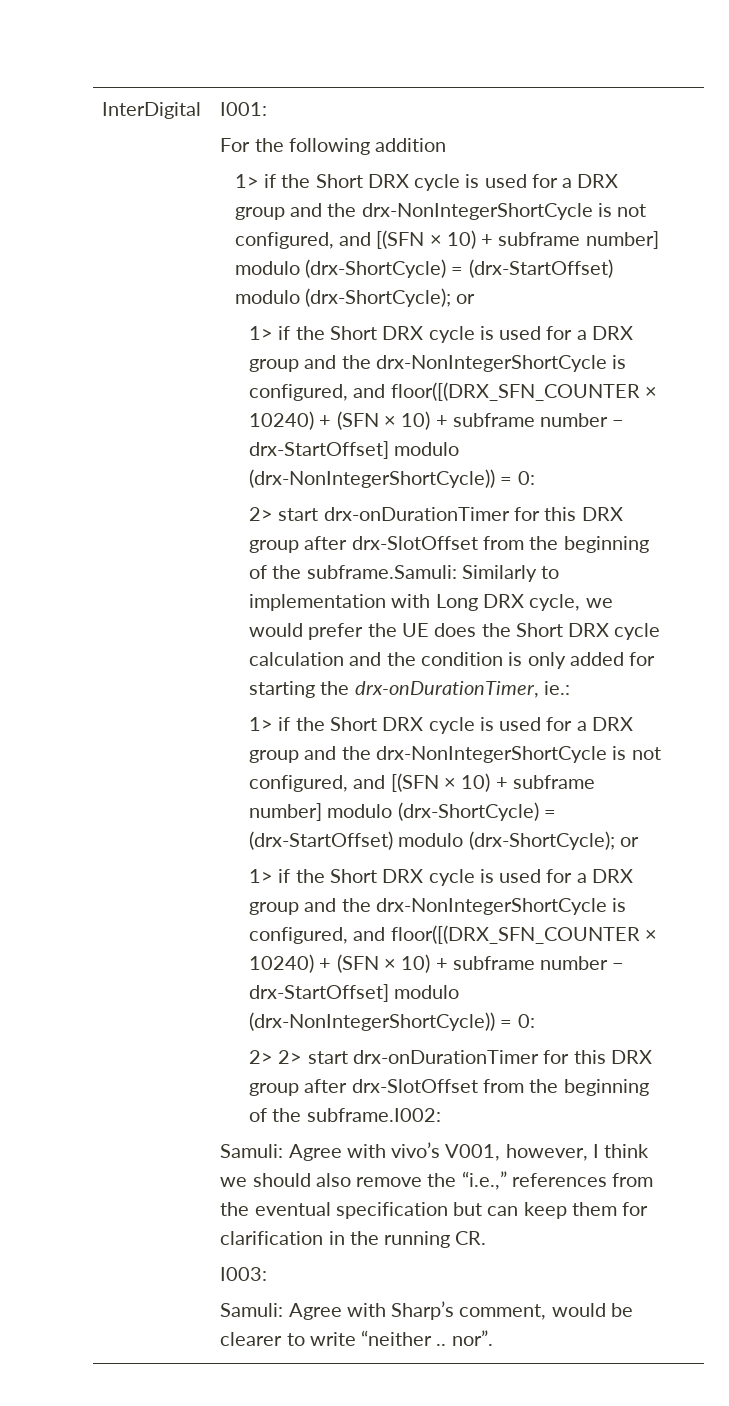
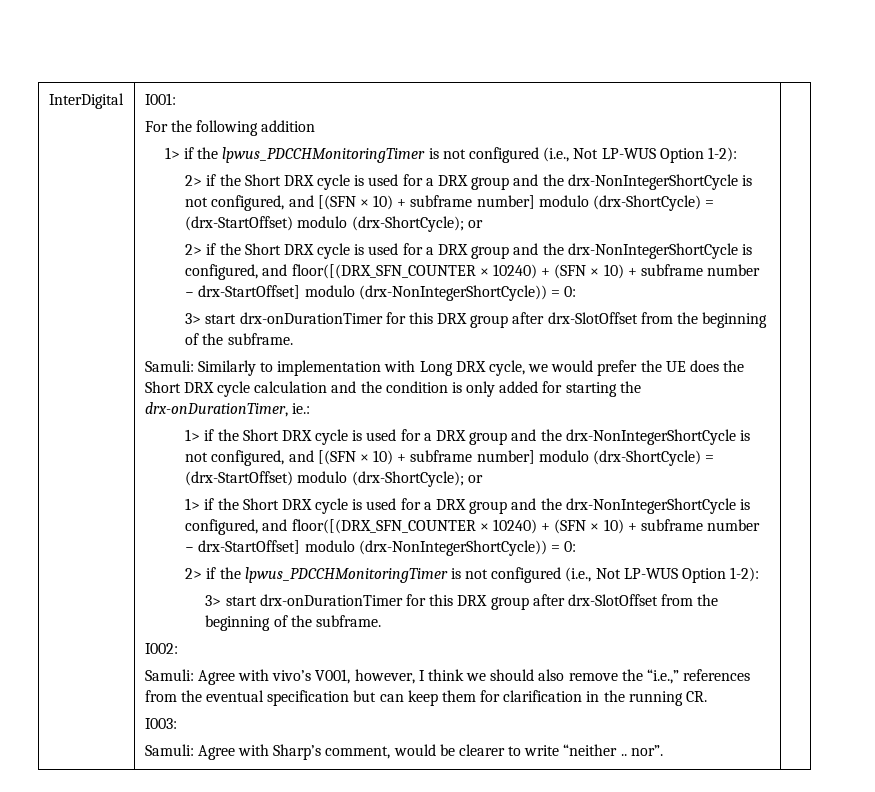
  For the following addition
- 1> if the Short DRX cycle is used for a DRX group and the drx-NonIntegerShortCycle is not configured, and [(SFN × 10) + subframe number] modulo (drx-ShortCycle) = (drx-StartOffset) modulo (drx-ShortCycle); or
- 1> if the Short DRX cycle is used for a DRX group and the drx-NonIntegerShortCycle is configured, and floor([(DRX_SFN_COUNTER × 10240) + (SFN × 10) + subframe number − drx-StartOffset] modulo (drx-NonIntegerShortCycle)) = 0:
- 2> start drx-onDurationTimer for this DRX group after drx-SlotOffset from the beginning of the subframe.Samuli:
+ 1> if the lpwus_PDCCHMonitoringTimer is not configured (i.e., Not LP-WUS Option 1-2):
+ 2> if the Short DRX cycle is used for a DRX group and the drx-NonIntegerShortCycle is not configured, and [(SFN × 10) + subframe number] modulo (drx-ShortCycle) = (drx-StartOffset) modulo (drx-ShortCycle); or
+ 2> if the Short DRX cycle is used for a DRX group and the drx-NonIntegerShortCycle is configured, and floor([(DRX_SFN_COUNTER × 10240) + (SFN × 10) + subframe number − drx-StartOffset] modulo (drx-NonIntegerShortCycle)) = 0:
+ 3> start drx-onDurationTimer for this DRX group after drx-SlotOffset from the beginning of the subframe.
+ Samuli:
- 2> 2> start drx-onDurationTimer for this DRX group after drx-SlotOffset from the beginning of the subframe.I002:
+ 2> if the lpwus_PDCCHMonitoringTimer is not configured (i.e., Not LP-WUS Option 1-2):
+ 3> start drx-onDurationTimer for this DRX group after drx-SlotOffset from the beginning of the subframe.
+ I002:

